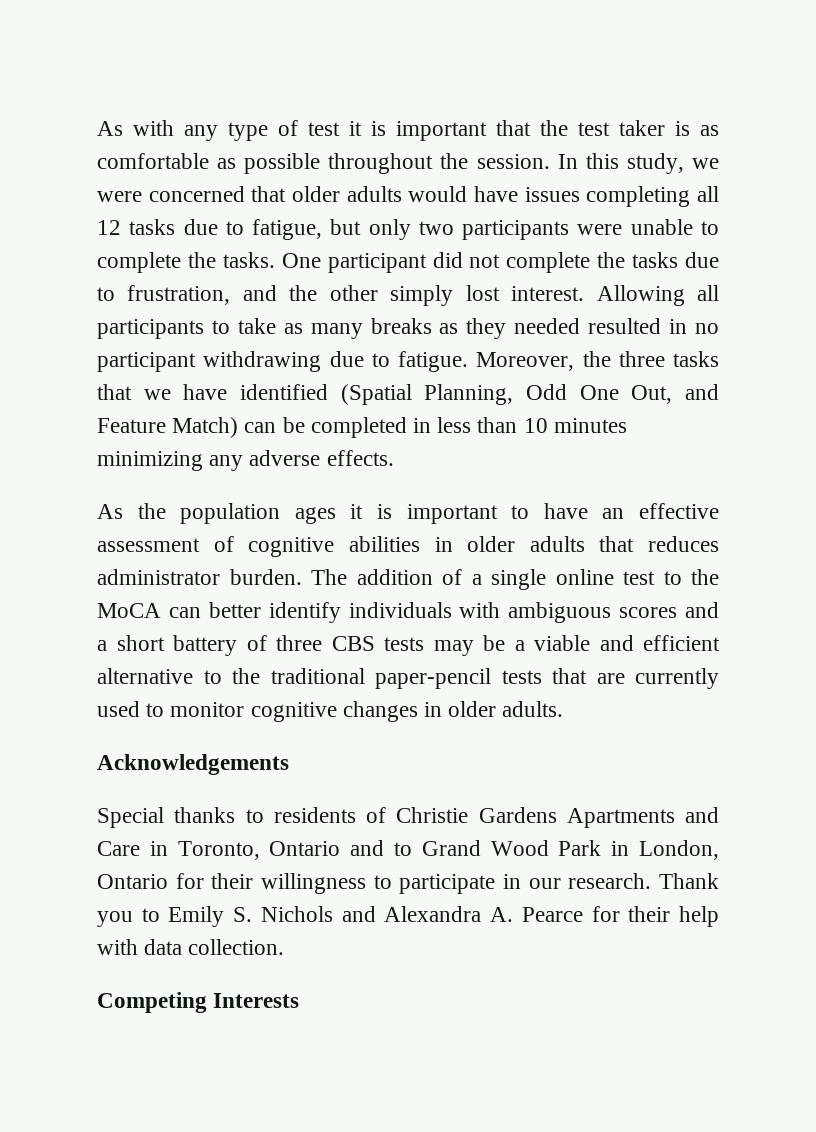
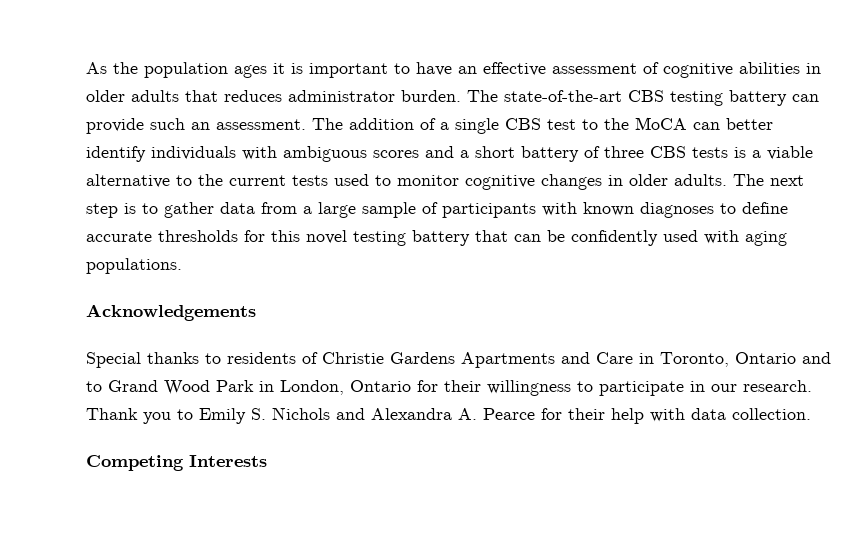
- As with any type of test it is important that the test taker is as comfortable as possible throughout the session. In this study, we were concerned that older adults would have issues completing all 12 tasks due to fatigue, but only two participants were unable to complete the tasks. One participant did not complete the tasks due to frustration, and the other simply lost interest. Allowing all participants to take as many breaks as they needed resulted in no participant withdrawing due to fatigue. Moreover, the three tasks that we have identified (Spatial Planning, Odd One Out, and Feature Match) can be completed in less than 10 minutes minimizing any adverse effects.
- The addition of a single online test to the MoCA can better identify individuals with ambiguous scores and a short battery of three CBS tests may be a viable and efficient alternative to the traditional paper-pencil tests that are currently used to monitor cognitive changes in older adults.
+ The state-of-the-art CBS testing battery can provide such an assessment. The addition of a single CBS test to the MoCA can better identify individuals with ambiguous scores and a short battery of three CBS tests is a viable alternative to the current tests used to monitor cognitive changes in older adults. The next step is to gather data from a large sample of participants with known diagnoses to define accurate thresholds for this novel testing battery that can be confidently used with aging populations.

